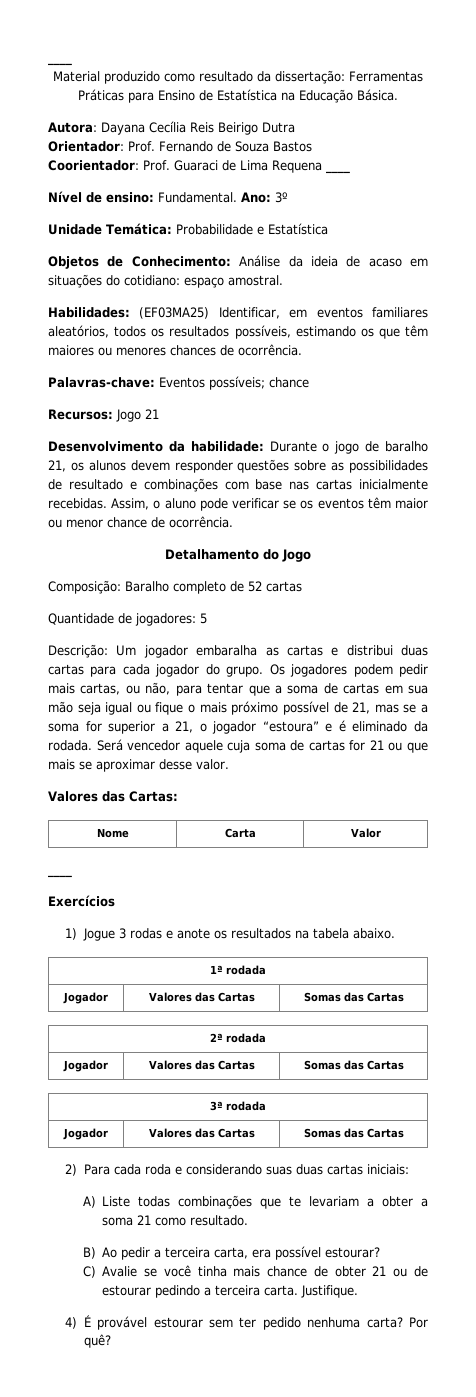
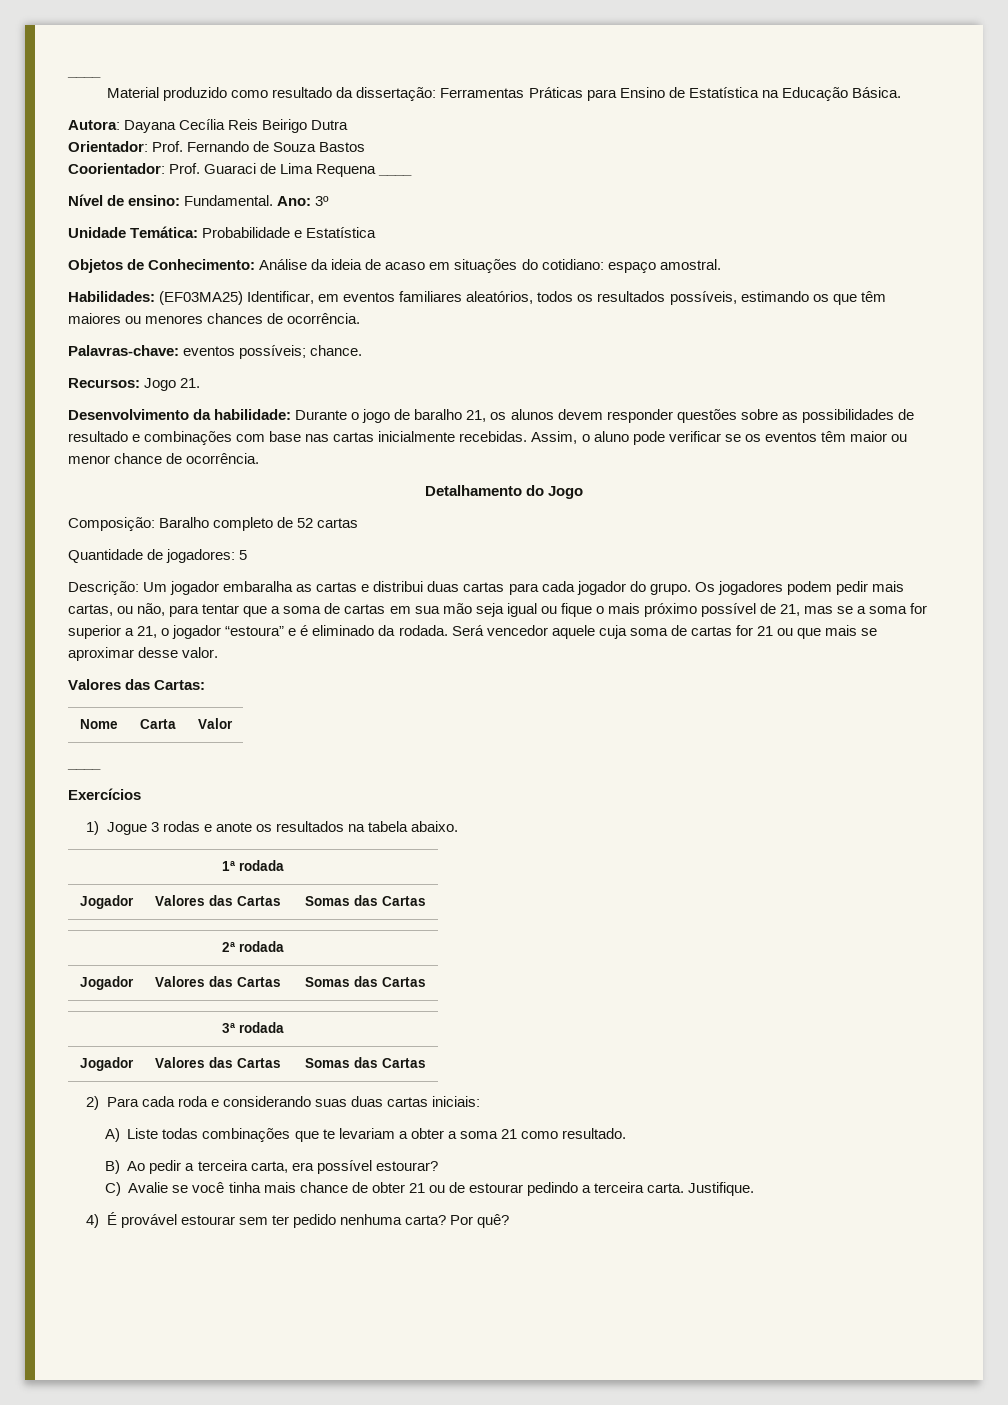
- Palavras-chave: Eventos possíveis; chance
+ Palavras-chave: eventos possíveis; chance.
- Recursos: Jogo 21
+ Recursos: Jogo 21.

